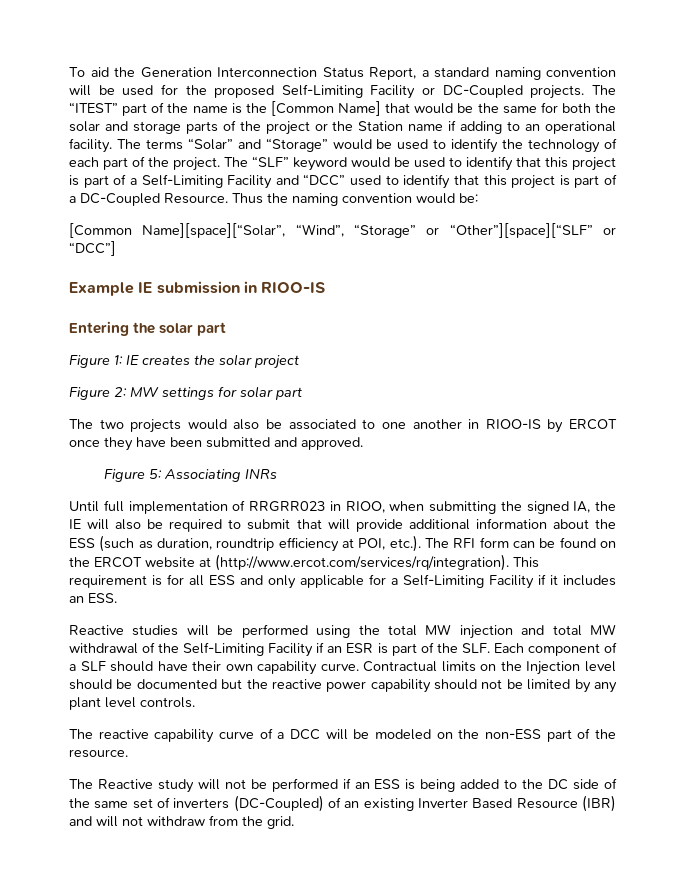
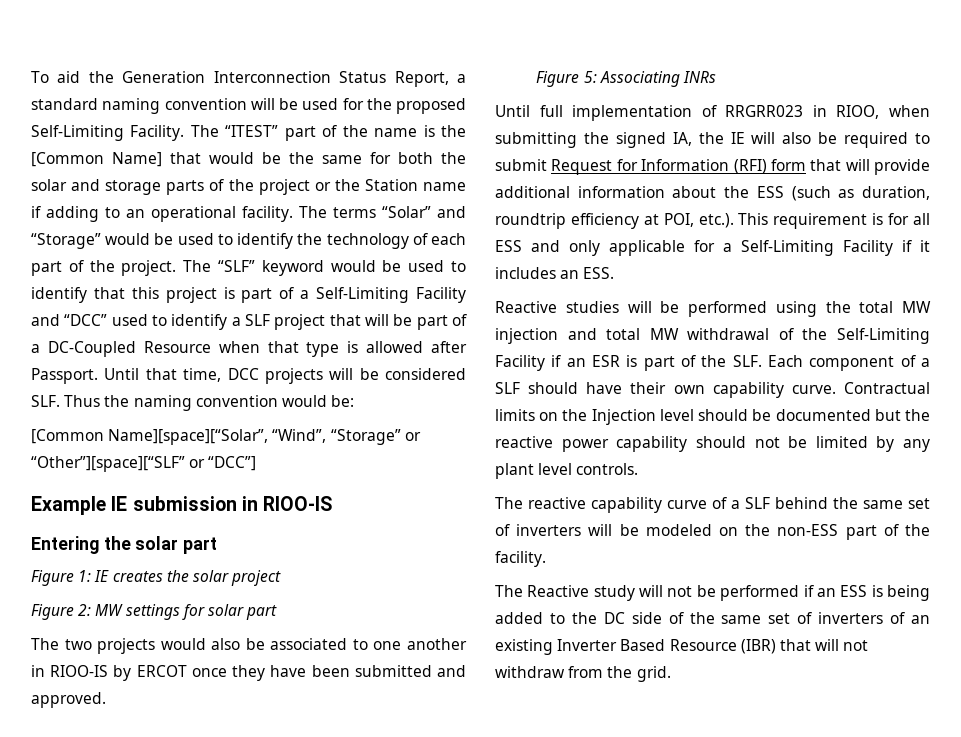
- To aid the Generation Interconnection Status Report, a standard naming convention will be used for the proposed Self-Limiting Facility or DC-Coupled projects.
+ To aid the Generation Interconnection Status Report, a standard naming convention will be used for the proposed Self-Limiting Facility.
- The “SLF” keyword would be used to identify that this project is part of a Self-Limiting Facility and “DCC” used to identify that this project is part of a DC-Coupled Resource. Thus the naming convention would be:
+ The “SLF” keyword would be used to identify that this project is part of a Self-Limiting Facility and “DCC” used to identify a SLF project that will be part of a DC-Coupled Resource when that type is allowed after Passport. Until that time, DCC projects will be considered SLF. Thus the naming convention would be:
- Until full implementation of RRGRR023 in RIOO, when submitting the signed IA, the IE will also be required to submit that will provide additional information about the ESS (such as duration, roundtrip efficiency at POI, etc.). The RFI form can be found on the ERCOT website at (http://www.ercot.com/services/rq/integration). This requirement is for all ESS and only applicable for a Self-Limiting Facility if it includes an ESS.
+ Until full implementation of RRGRR023 in RIOO, when submitting the signed IA, the IE will also be required to submit Request for Information (RFI) form that will provide additional information about the ESS (such as duration, roundtrip efficiency at POI, etc.). This requirement is for all ESS and only applicable for a Self-Limiting Facility if it includes an ESS.
- The reactive capability curve of a DCC will be modeled on the non-ESS part of the resource.
+ The reactive capability curve of a SLF behind the same set of inverters will be modeled on the non-ESS part of the facility.
- The Reactive study will not be performed if an ESS is being added to the DC side of the same set of inverters (DC-Coupled) of an existing Inverter Based Resource (IBR) and will not withdraw from the grid.
+ The Reactive study will not be performed if an ESS is being added to the DC side of the same set of inverters of an existing Inverter Based Resource (IBR) that will not withdraw from the grid.

